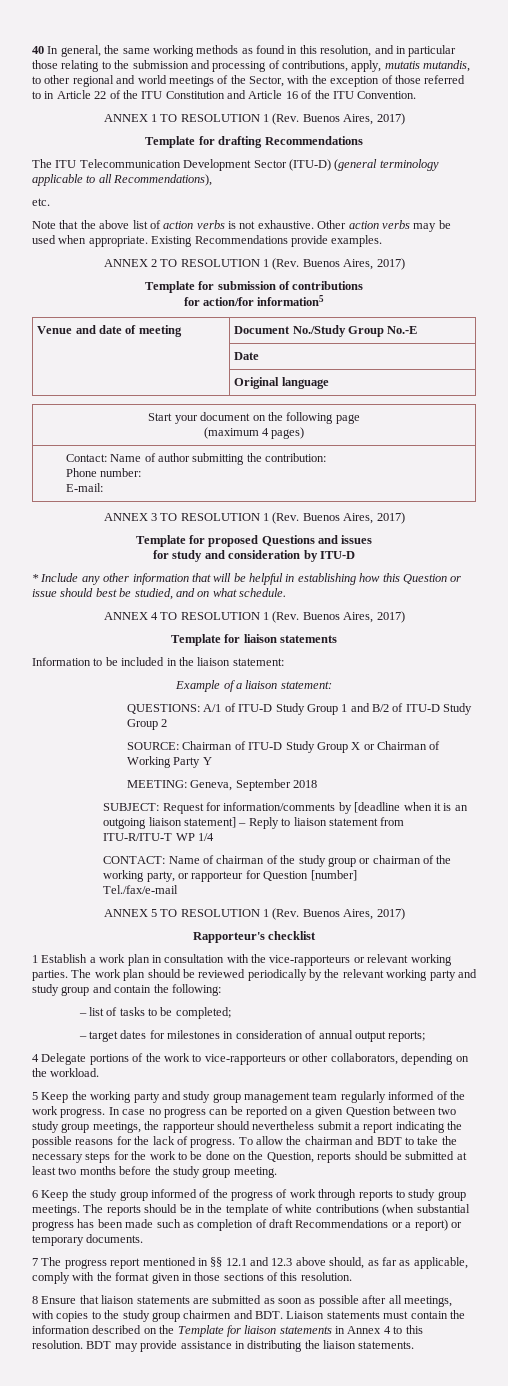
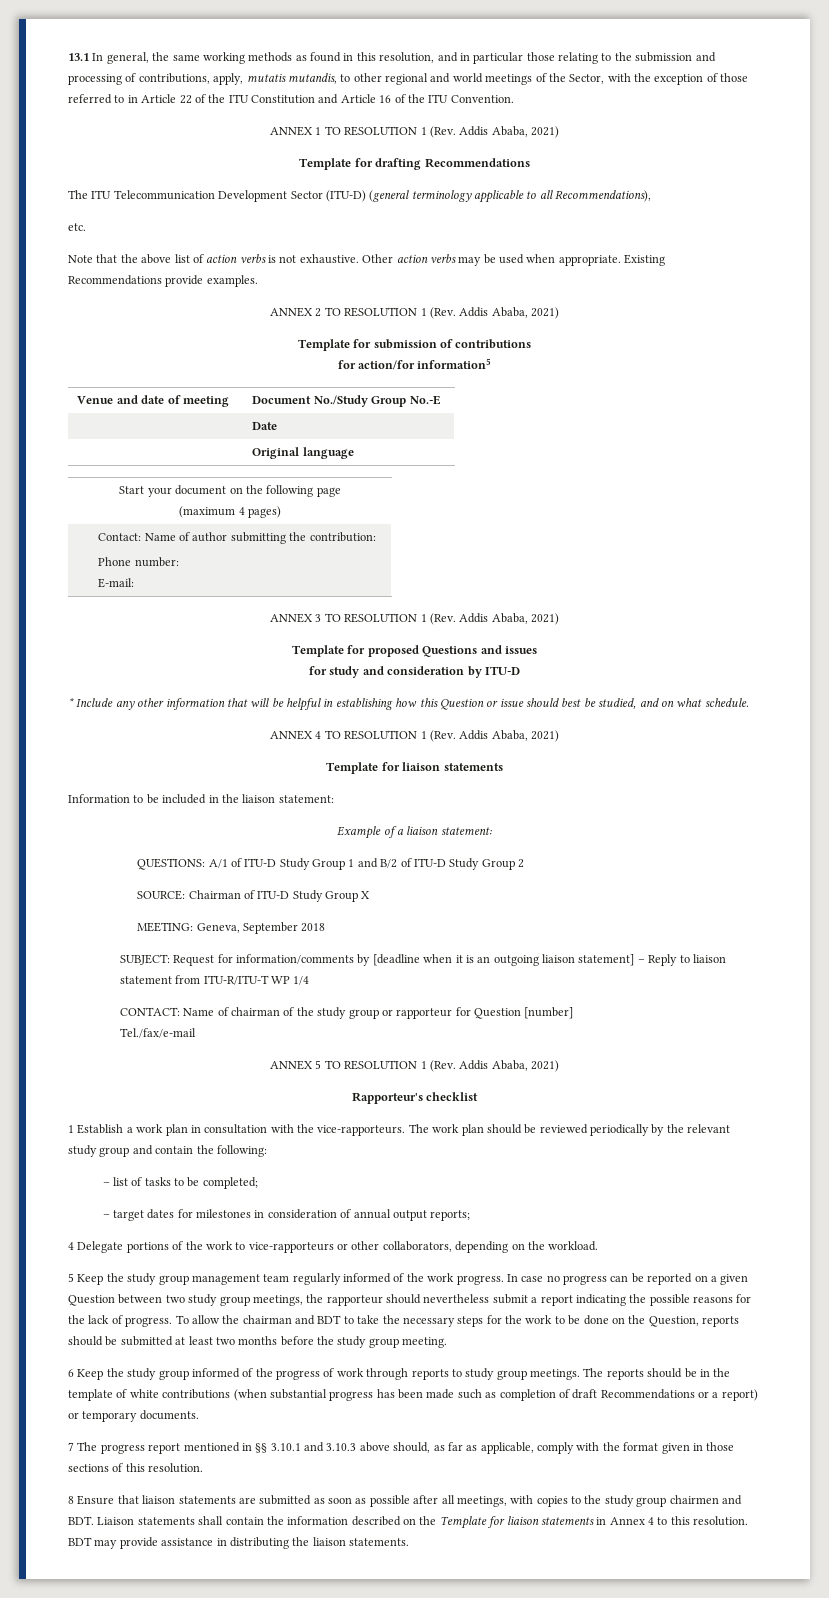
- 40 In general, the same working methods as found in this resolution, and in particular those relating to the submission and processing of contributions, apply, mutatis mutandis, to other regional and world meetings of the Sector, with the exception of those referred to in Article 22 of the ITU Constitution and Article 16 of the ITU Convention.
+ 13.1 In general, the same working methods as found in this resolution, and in particular those relating to the submission and processing of contributions, apply, mutatis mutandis, to other regional and world meetings of the Sector, with the exception of those referred to in Article 22 of the ITU Constitution and Article 16 of the ITU Convention.
- ANNEX 1 TO RESOLUTION 1 (Rev. Buenos Aires, 2017)
+ ANNEX 1 TO RESOLUTION 1 (Rev. Addis Ababa, 2021)
- ANNEX 2 TO RESOLUTION 1 (Rev. Buenos Aires, 2017)
+ ANNEX 2 TO RESOLUTION 1 (Rev. Addis Ababa, 2021)
- ANNEX 3 TO RESOLUTION 1 (Rev. Buenos Aires, 2017)
+ ANNEX 3 TO RESOLUTION 1 (Rev. Addis Ababa, 2021)
- ANNEX 4 TO RESOLUTION 1 (Rev. Buenos Aires, 2017)
+ ANNEX 4 TO RESOLUTION 1 (Rev. Addis Ababa, 2021)
- SOURCE: Chairman of ITU-D Study Group X or Chairman of Working Party Y
+ SOURCE: Chairman of ITU-D Study Group X
- CONTACT: Name of chairman of the study group or chairman of the working party, or rapporteur for Question [number]
+ CONTACT: Name of chairman of the study group or rapporteur for Question [number]
- ANNEX 5 TO RESOLUTION 1 (Rev. Buenos Aires, 2017)
+ ANNEX 5 TO RESOLUTION 1 (Rev. Addis Ababa, 2021)
- 1 Establish a work plan in consultation with the vice-rapporteurs or relevant working parties.
+ 1 Establish a work plan in consultation with the vice-rapporteurs.
- The work plan should be reviewed periodically by the relevant working party and study group and contain the following:
+ The work plan should be reviewed periodically by the relevant study group and contain the following:
- 5 Keep the working party and study group management team regularly informed of the work progress.
+ 5 Keep the study group management team regularly informed of the work progress.
- 7 The progress report mentioned in §§ 12.1 and 12.3 above should, as far as applicable, comply with the format given in those sections of this resolution.
+ 7 The progress report mentioned in §§ 3.10.1 and 3.10.3 above should, as far as applicable, comply with the format given in those sections of this resolution.
- 8 Ensure that liaison statements are submitted as soon as possible after all meetings, with copies to the study group chairmen and BDT. Liaison statements must contain the information described on the Template for liaison statements in Annex 4 to this resolution.
+ 8 Ensure that liaison statements are submitted as soon as possible after all meetings, with copies to the study group chairmen and BDT. Liaison statements shall contain the information described on the Template for liaison statements in Annex 4 to this resolution.

